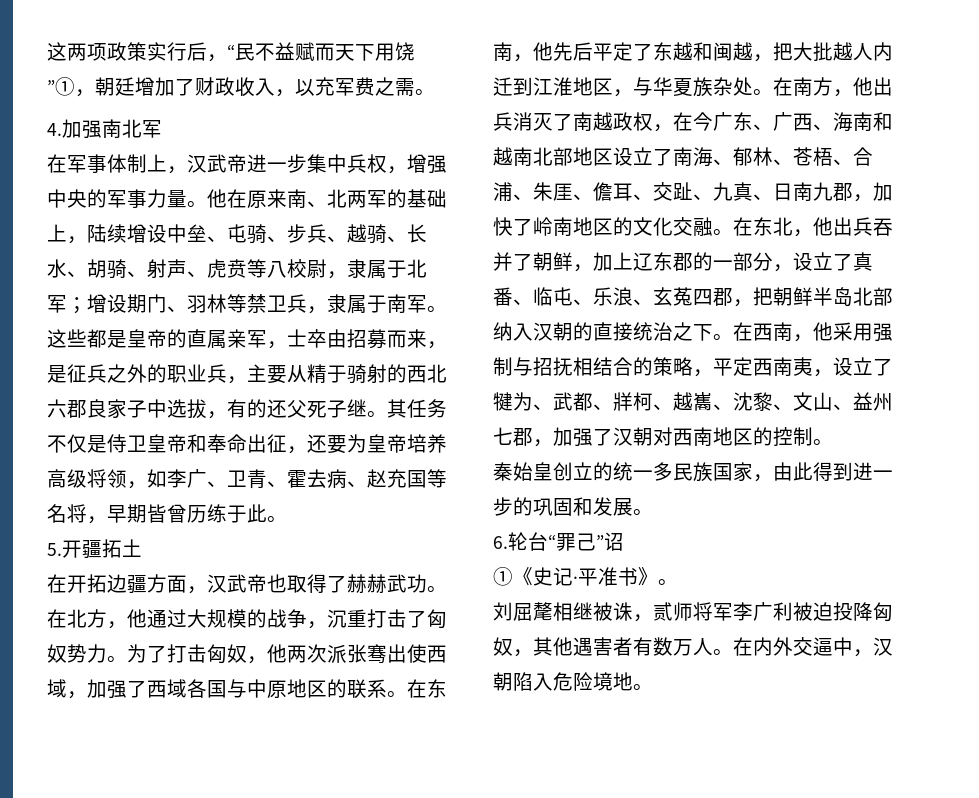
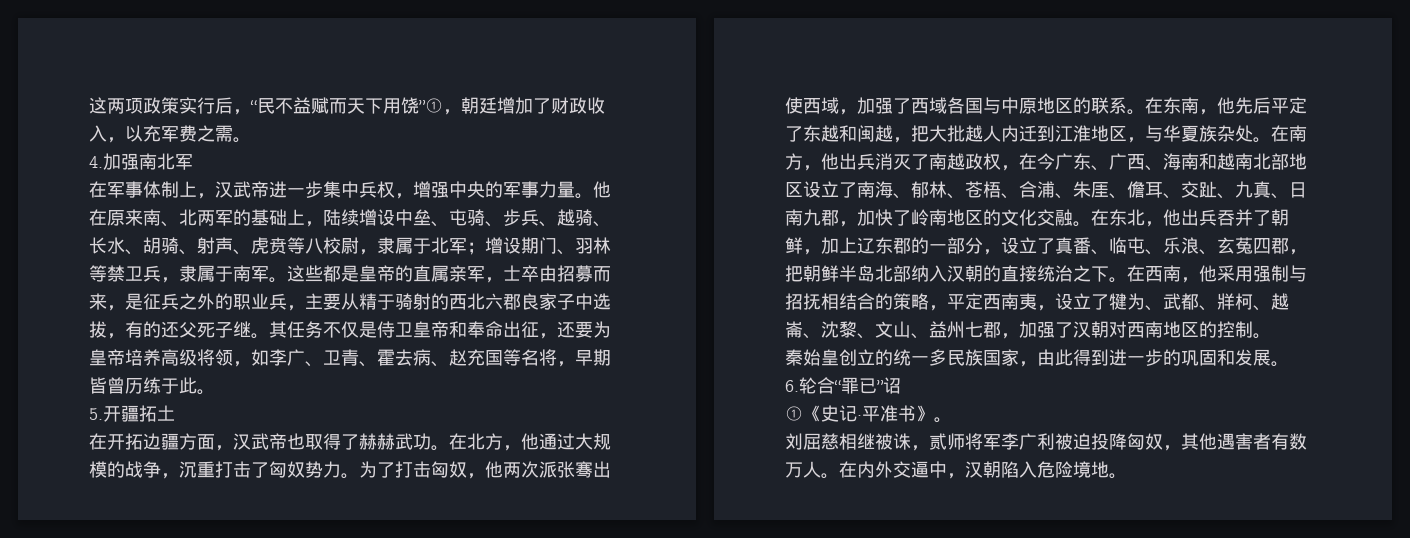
- 在西南，他采用强制与招抚相结合的策略，平定西南夷，设立了犍为、武都、牂柯、越巂、沈黎、文山、益州七郡，加强了汉朝对西南地区的控制。
+ 在西南，他采用强制与招抚相结合的策略，平定西南夷，设立了犍为、武都、牂柯、越崙、沈黎、文山、益州七郡，加强了汉朝对西南地区的控制。
- 6.轮台“罪己”诏
+ 6.轮合“罪已”诏
- 刘屈氂相继被诛，贰师将军李广利被迫投降匈奴，其他遇害者有数万人。
+ 刘屈慈相继被诛，贰师将军李广利被迫投降匈奴，其他遇害者有数万人。

